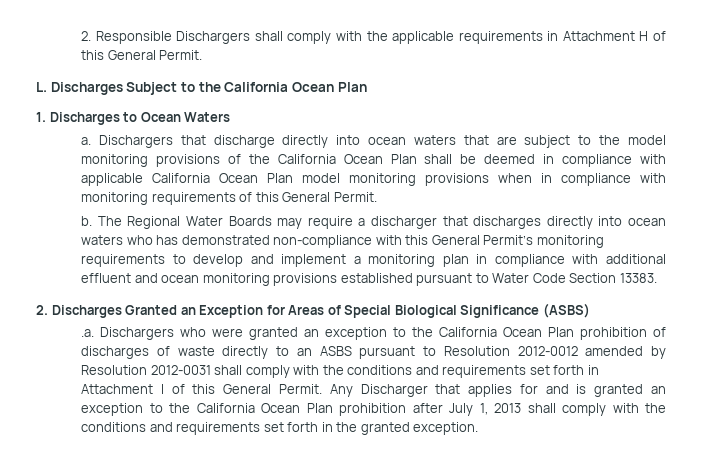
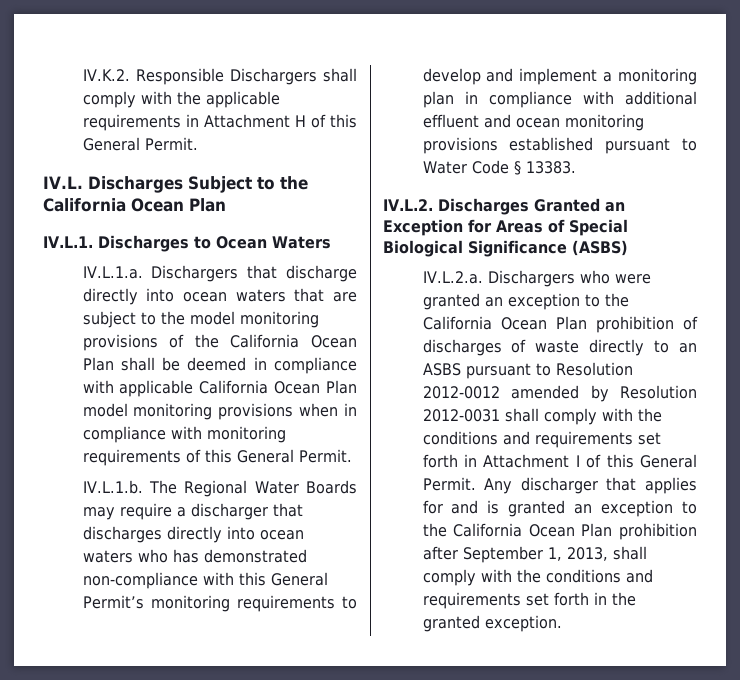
- 2. Responsible Dischargers shall comply with the applicable requirements in Attachment H of this General Permit.
+ IV.K.2. Responsible Dischargers shall comply with the applicable requirements in Attachment H of this General Permit.
- L. Discharges Subject to the California Ocean Plan
+ IV.L. Discharges Subject to the California Ocean Plan
- 1. Discharges to Ocean Waters
+ IV.L.1. Discharges to Ocean Waters
- a. Dischargers that discharge directly into ocean waters that are subject to the model monitoring provisions of the California Ocean Plan shall be deemed in compliance with applicable California Ocean Plan model monitoring provisions when in compliance with monitoring requirements of this General Permit.
+ IV.L.1.a. Dischargers that discharge directly into ocean waters that are subject to the model monitoring provisions of the California Ocean Plan shall be deemed in compliance with applicable California Ocean Plan model monitoring provisions when in compliance with monitoring requirements of this General Permit.
- b. The Regional Water Boards may require a discharger that discharges directly into ocean waters who has demonstrated non-compliance with this General Permit’s monitoring requirements to develop and implement a monitoring plan in compliance with additional effluent and ocean monitoring provisions established pursuant to Water Code Section 13383.
+ IV.L.1.b. The Regional Water Boards may require a discharger that discharges directly into ocean waters who has demonstrated non-compliance with this General Permit’s monitoring requirements to develop and implement a monitoring plan in compliance with additional effluent and ocean monitoring provisions established pursuant to Water Code § 13383.
- 2. Discharges Granted an Exception for Areas of Special Biological Significance (ASBS)
+ IV.L.2. Discharges Granted an Exception for Areas of Special Biological Significance (ASBS)
- .a. Dischargers who were granted an exception to the California Ocean Plan prohibition of discharges of waste directly to an ASBS pursuant to Resolution 2012-0012 amended by Resolution 2012-0031 shall comply with the conditions and requirements set forth in Attachment I of this General Permit.
+ IV.L.2.a. Dischargers who were granted an exception to the California Ocean Plan prohibition of discharges of waste directly to an ASBS pursuant to Resolution 2012-0012 amended by Resolution 2012-0031 shall comply with the conditions and requirements set forth in Attachment I of this General Permit.
- Any Discharger that applies for and is granted an exception to the California Ocean Plan prohibition after July 1, 2013 shall comply with the conditions and requirements set forth in the granted exception.
+ Any discharger that applies for and is granted an exception to the California Ocean Plan prohibition after September 1, 2013, shall comply with the conditions and requirements set forth in the granted exception.

